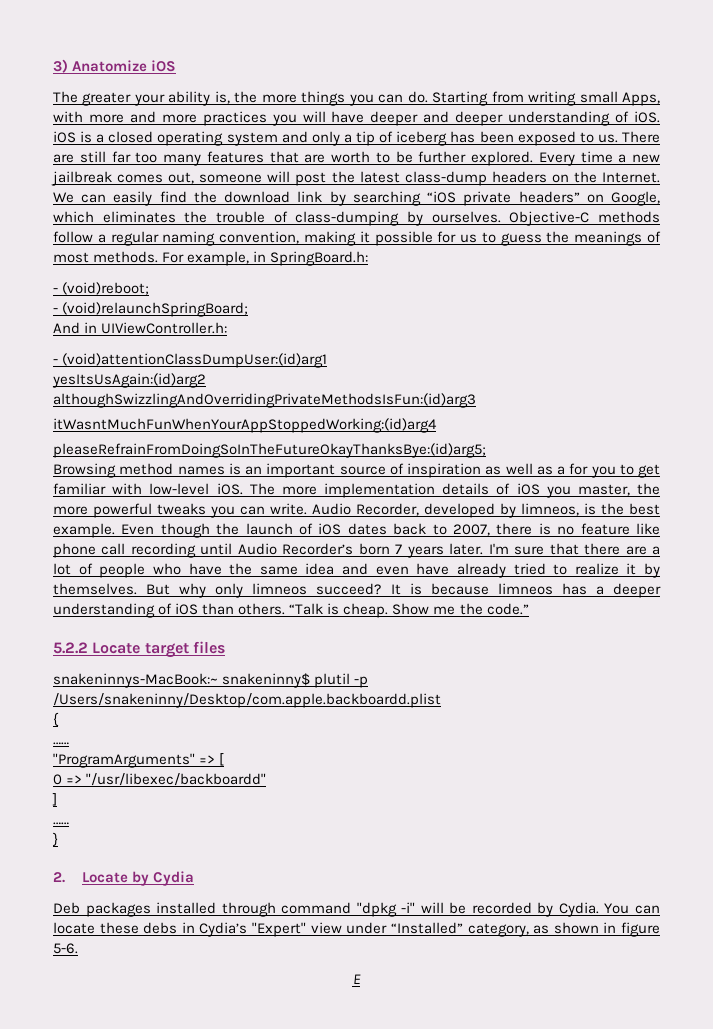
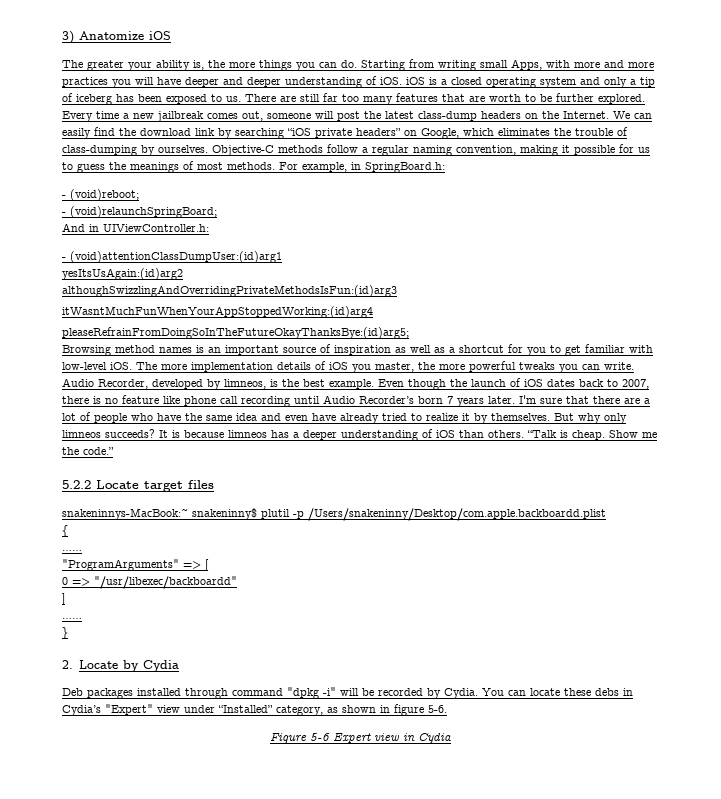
- Browsing method names is an important source of inspiration as well as a for you to get familiar with low-level iOS.
+ Browsing method names is an important source of inspiration as well as a shortcut for you to get familiar with low-level iOS.
- But why only limneos succeed?
+ But why only limneos succeeds?
- E
+ Figure 5-6 Expert view in Cydia

